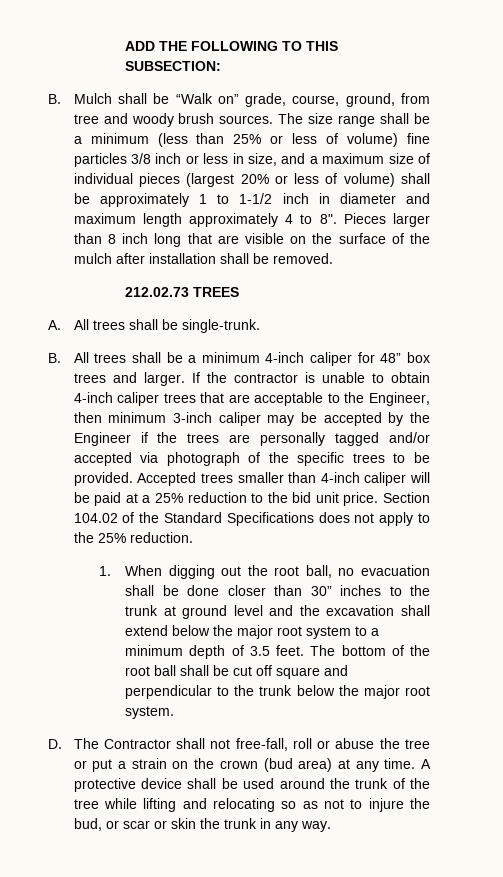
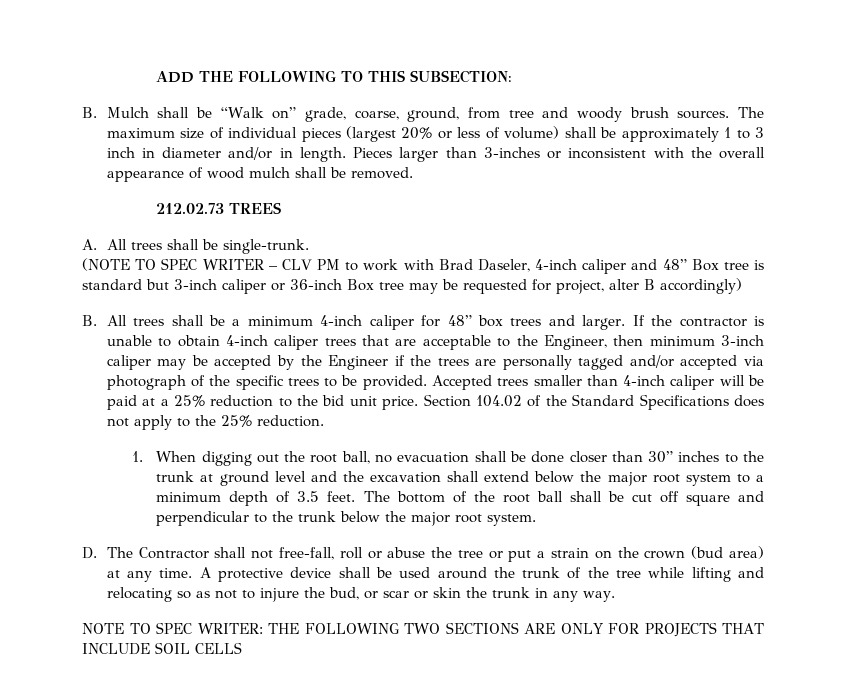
- B. Mulch shall be “Walk on” grade, course, ground, from tree and woody brush sources.
+ B. Mulch shall be “Walk on” grade, coarse, ground, from tree and woody brush sources.
- The size range shall be a minimum (less than 25% or less of volume) fine particles 3/8 inch or less in size, and a maximum size of individual pieces (largest 20% or less of volume) shall be approximately 1 to 1-1/2 inch in diameter and maximum length approximately 4 to 8". Pieces larger than 8 inch long that are visible on the surface of the mulch after installation shall be removed.
+ The maximum size of individual pieces (largest 20% or less of volume) shall be approximately 1 to 3 inch in diameter and/or in length. Pieces larger than 3-inches or inconsistent with the overall appearance of wood mulch shall be removed.
+ (NOTE TO SPEC WRITER – CLV PM to work with Brad Daseler, 4-inch caliper and 48” Box tree is standard but 3-inch caliper or 36-inch Box tree may be requested for project, alter B accordingly)
+ NOTE TO SPEC WRITER: THE FOLLOWING TWO SECTIONS ARE ONLY FOR PROJECTS THAT INCLUDE SOIL CELLS

